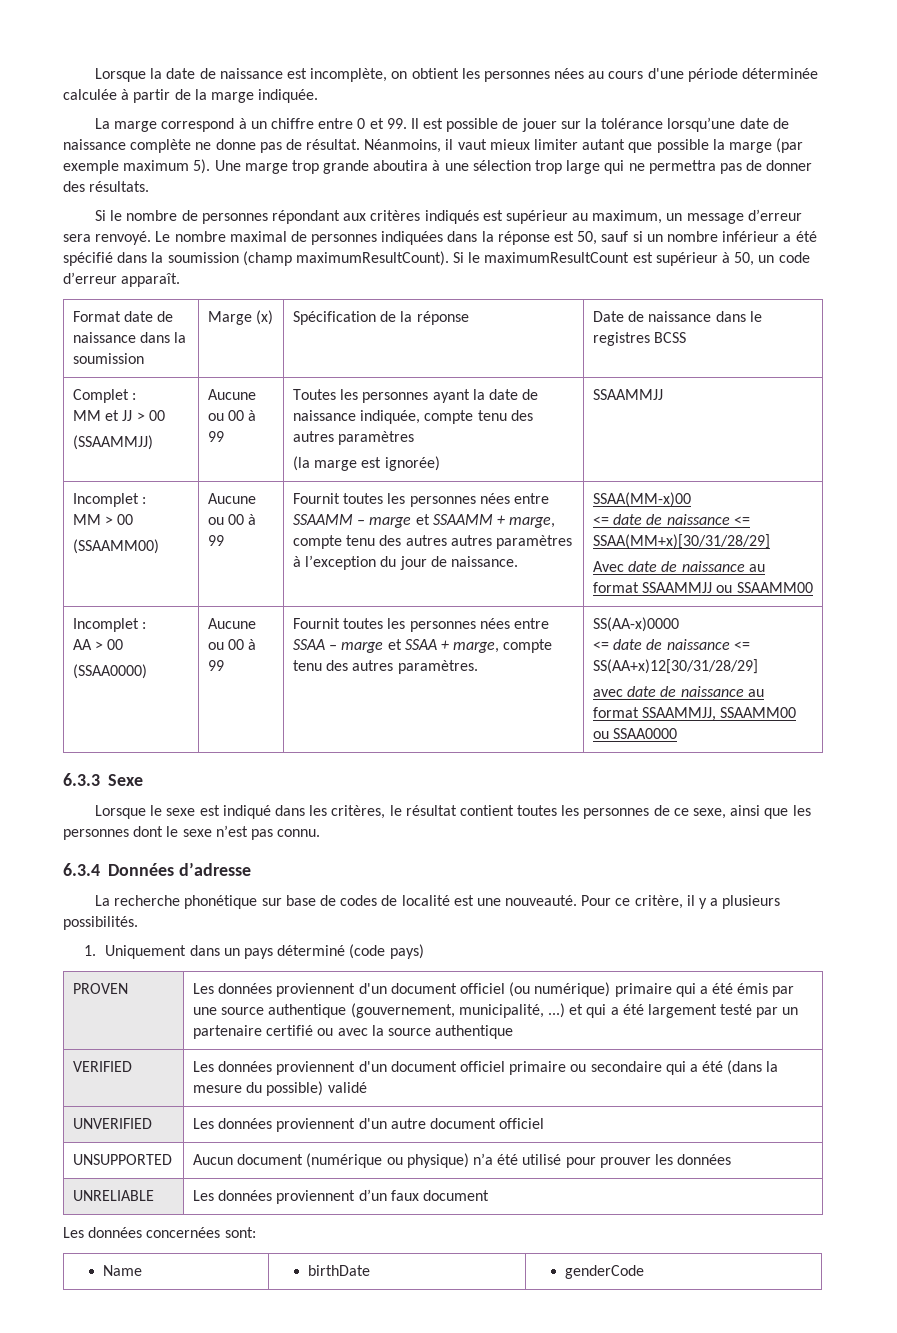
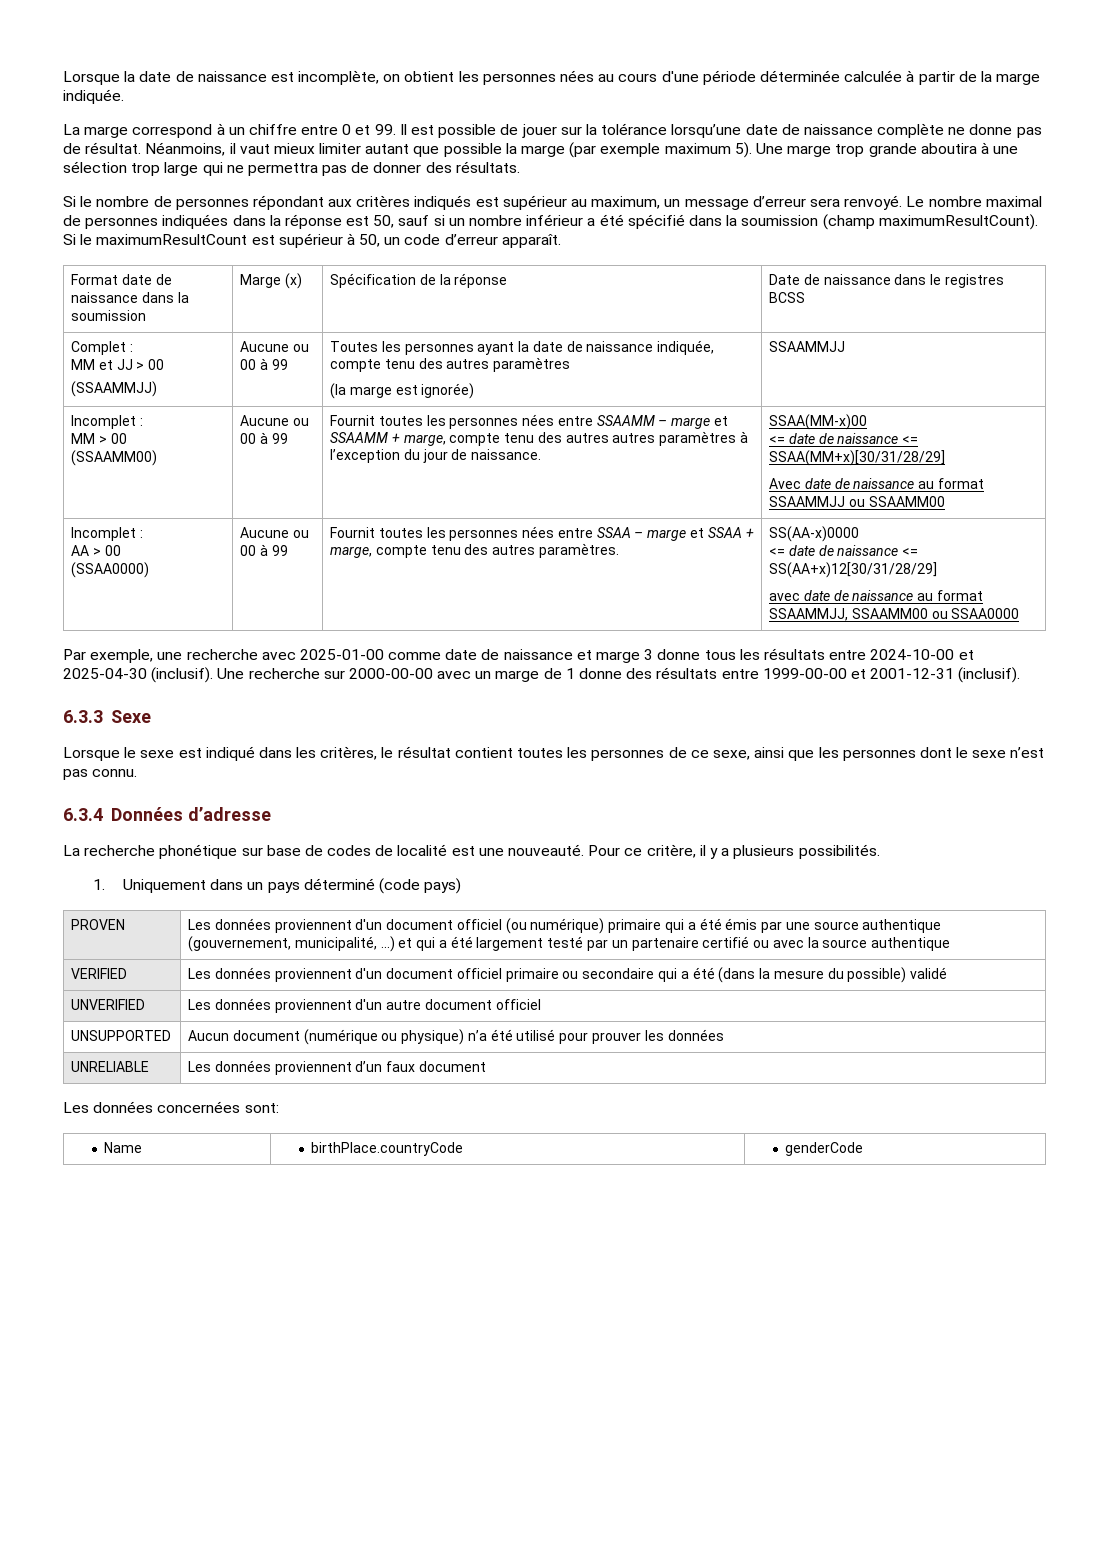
+ Par exemple, une recherche avec 2025-01-00 comme date de naissance et marge 3 donne tous les résultats entre 2024-10-00 et 2025-04-30 (inclusif). Une recherche sur 2000-00-00 avec un marge de 1 donne des résultats entre 1999-00-00 et 2001-12-31 (inclusif).
- Name | birthDate | genderCode
+ Name | birthPlace.countryCode | genderCode

